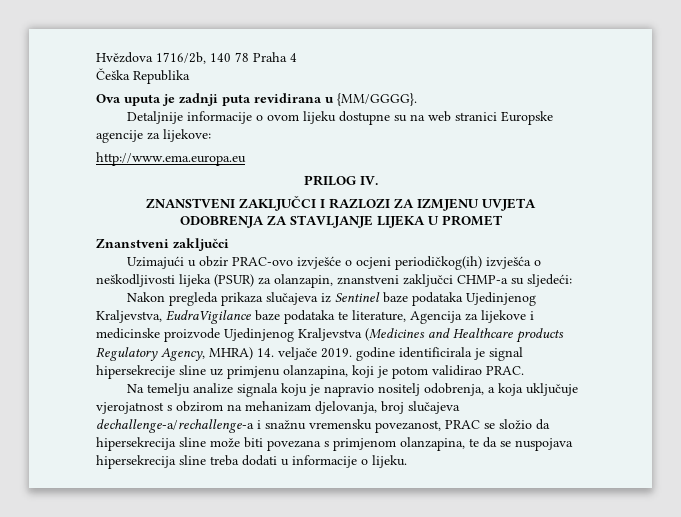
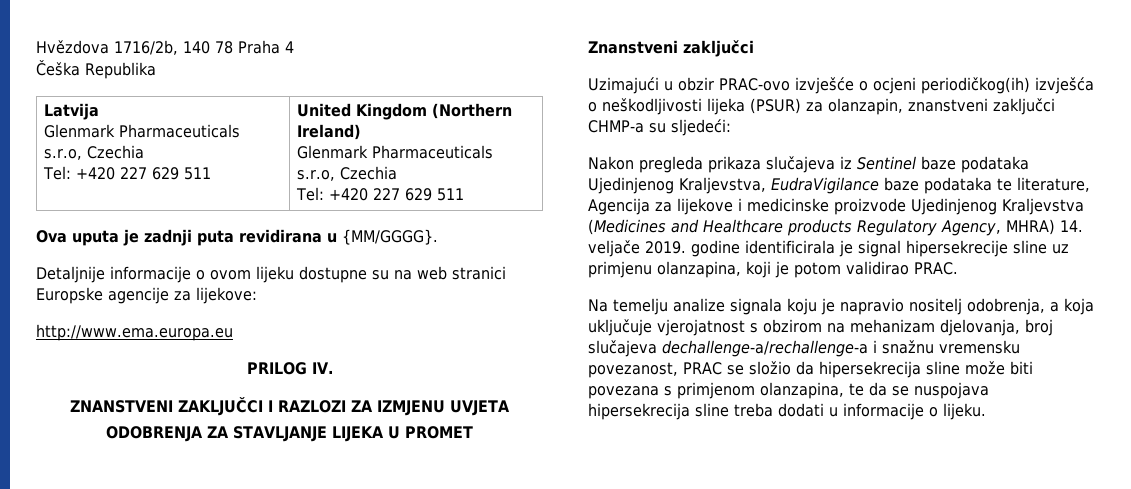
+ Latvija
+ Glenmark Pharmaceuticals s.r.o, Czechia
+ Tel: +420 227 629 511 | United Kingdom (Northern Ireland)
+ Glenmark Pharmaceuticals s.r.o, Czechia
+ Tel: +420 227 629 511

